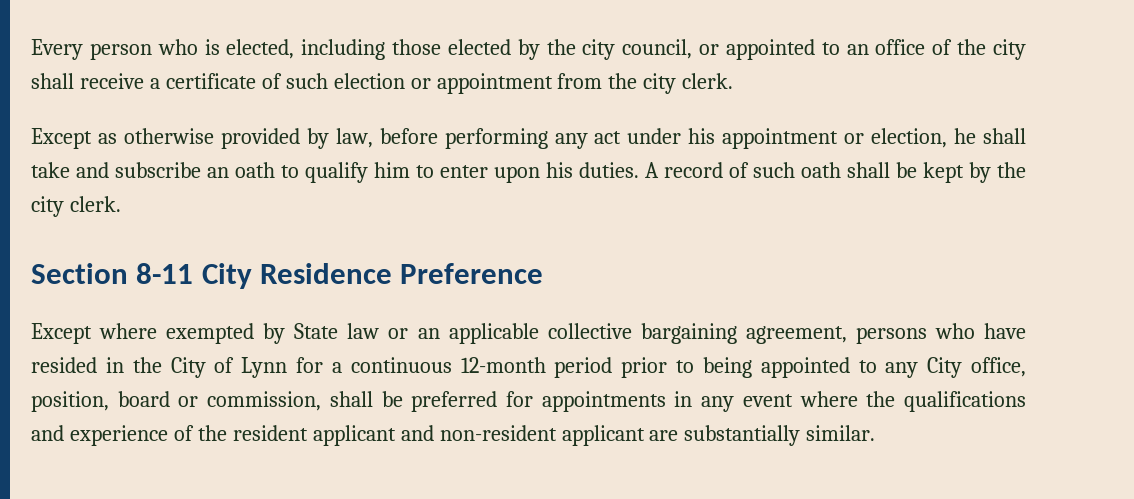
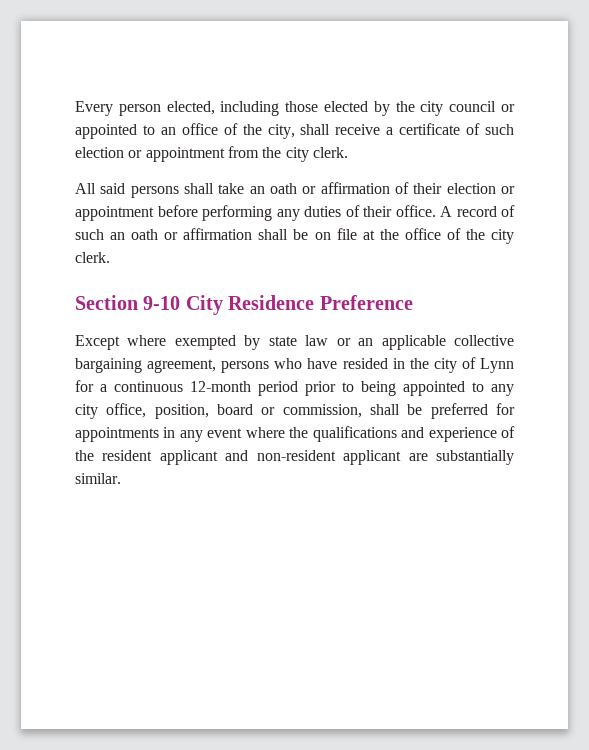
- Every person who is elected, including those elected by the city council, or appointed to an office of the city shall receive a certificate of such election or appointment from the city clerk.
+ Every person elected, including those elected by the city council or appointed to an office of the city, shall receive a certificate of such election or appointment from the city clerk.
- Except as otherwise provided by law, before performing any act under his appointment or election, he shall take and subscribe an oath to qualify him to enter upon his duties. A record of such oath shall be kept by the city clerk.
+ All said persons shall take an oath or affirmation of their election or appointment before performing any duties of their office. A record of such an oath or affirmation shall be on file at the office of the city clerk.
- Section 8-11 City Residence Preference
+ Section 9-10 City Residence Preference
- Except where exempted by State law or an applicable collective bargaining agreement, persons who have resided in the City of Lynn for a continuous 12-month period prior to being appointed to any City office, position, board or commission, shall be preferred for appointments in any event where the qualifications and experience of the resident applicant and non-resident applicant are substantially similar.
+ Except where exempted by state law or an applicable collective bargaining agreement, persons who have resided in the city of Lynn for a continuous 12-month period prior to being appointed to any city office, position, board or commission, shall be preferred for appointments in any event where the qualifications and experience of the resident applicant and non-resident applicant are substantially similar.

